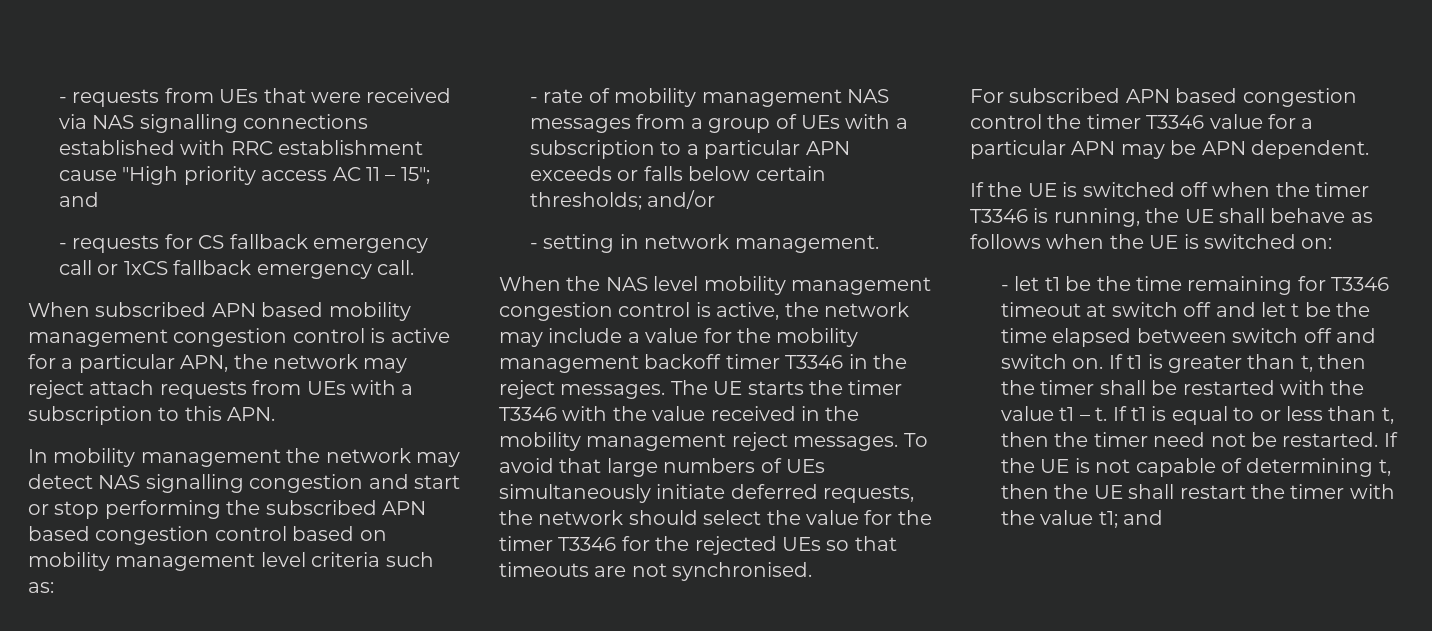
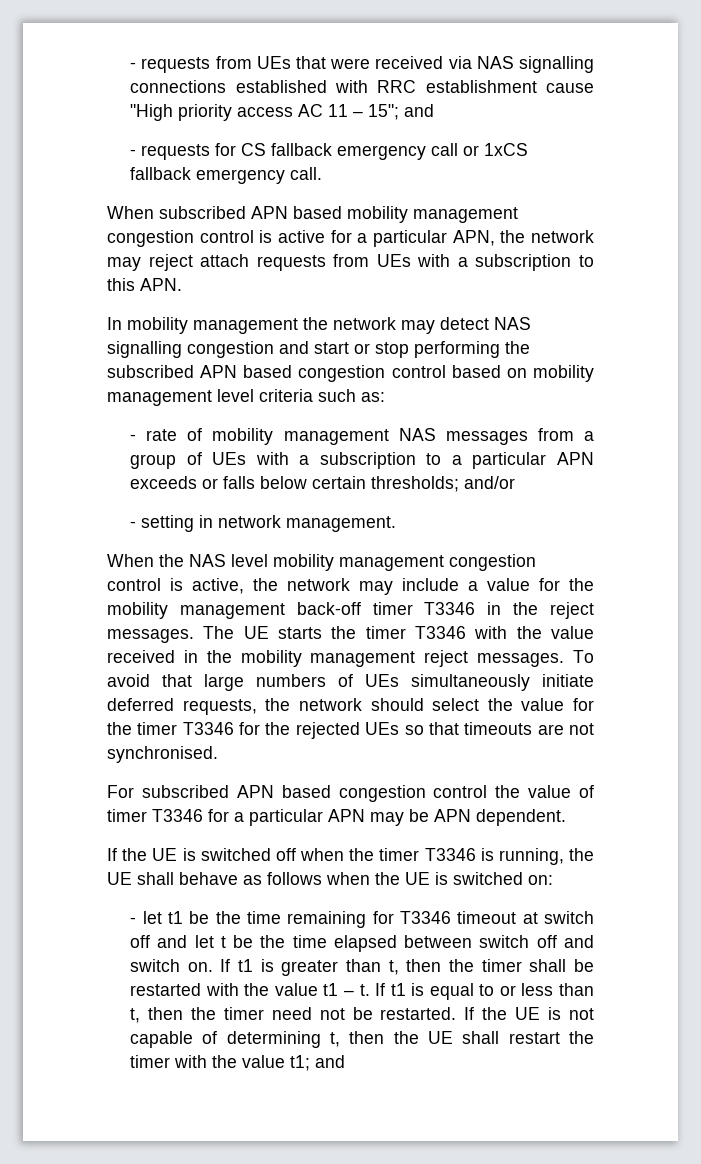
- When the NAS level mobility management congestion control is active, the network may include a value for the mobility management backoff timer T3346 in the reject messages.
+ When the NAS level mobility management congestion control is active, the network may include a value for the mobility management back-off timer T3346 in the reject messages.
- For subscribed APN based congestion control the timer T3346 value for a particular APN may be APN dependent.
+ For subscribed APN based congestion control the value of timer T3346 for a particular APN may be APN dependent.

